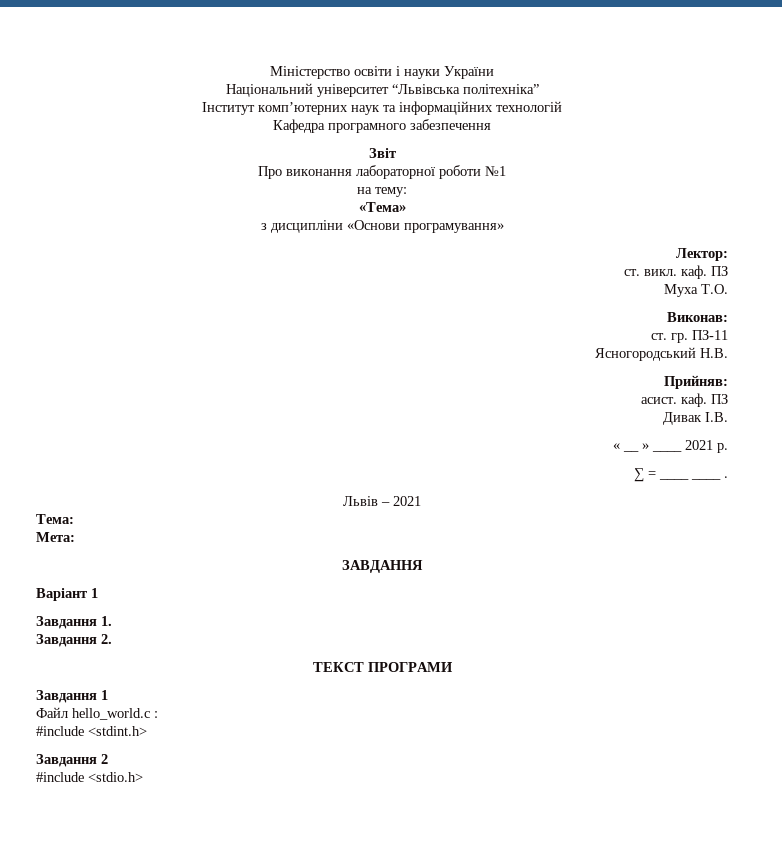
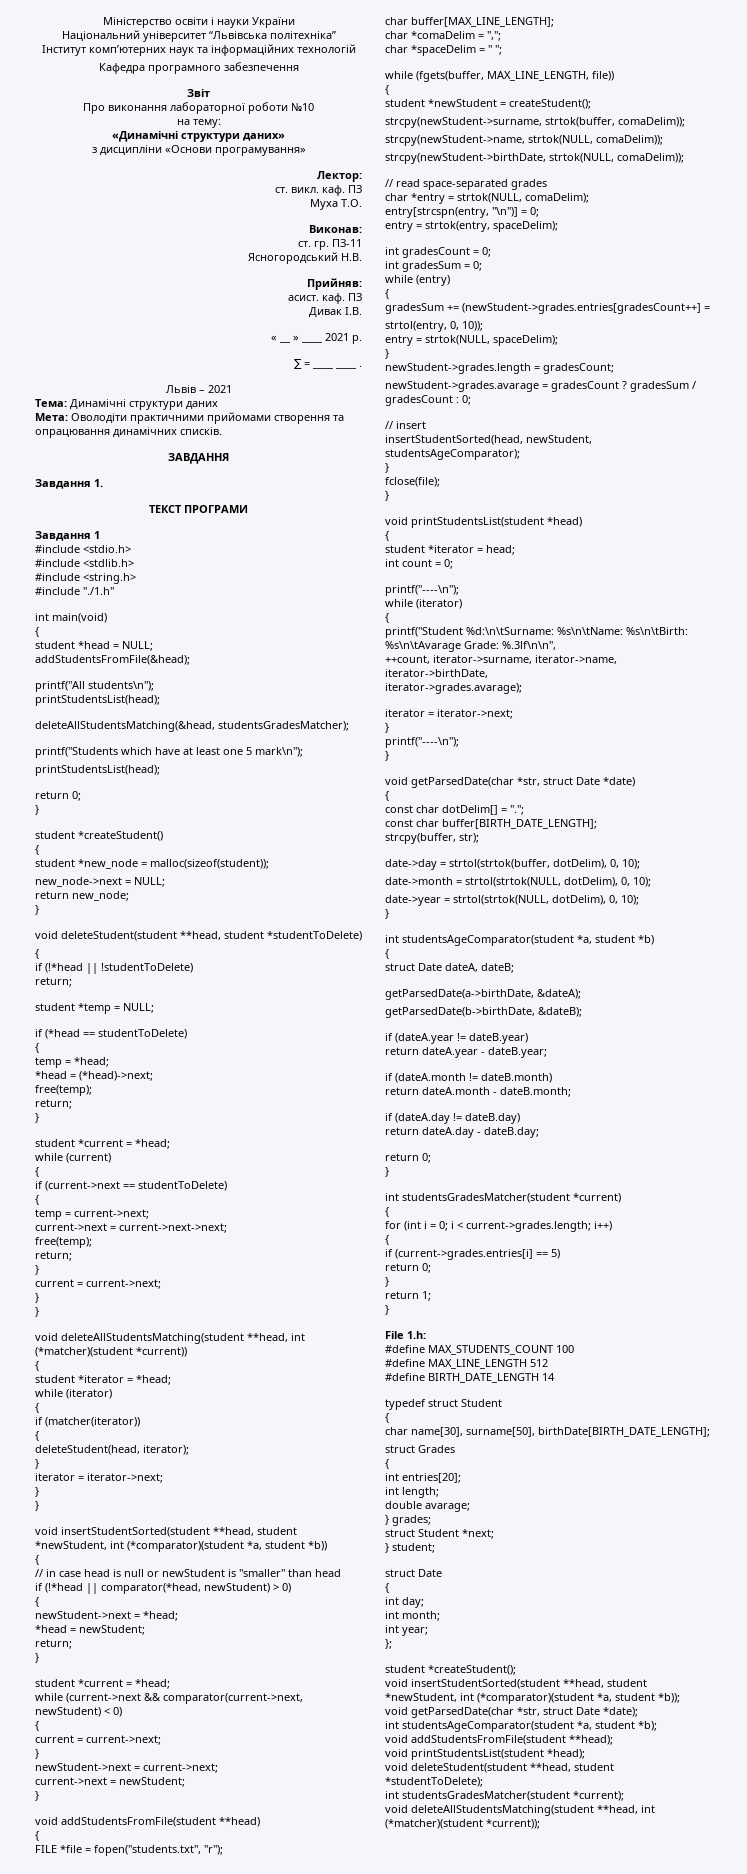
- Про виконання лабораторної роботи №1
+ Про виконання лабораторної роботи №10
- «Тема»
+ «Динамічні структури даних»
- Тема:
- Мета:
+ Тема: Динамічні структури даних
+ Мета: Оволодіти практичними прийомами створення та опрацювання динамічних списків.
- Варіант 1
- Завдання 2.
- Файл hello_world.c :
- #include <stdint.h>
- Завдання 2
  #include <stdio.h>
+ #include <stdlib.h>
+ #include <string.h>
+ #include "./1.h"
+ int main(void)
+ {
+ student *head = NULL;
+ addStudentsFromFile(&head);
+ printf("All students\n");
+ printStudentsList(head);
+ deleteAllStudentsMatching(&head, studentsGradesMatcher);
+ printf("Students which have at least one 5 mark\n");
+ printStudentsList(head);
+ return 0;
+ }
+ student *createStudent()
+ {
+ student *new_node = malloc(sizeof(student));
+ new_node->next = NULL;
+ return new_node;
+ }
+ void deleteStudent(student **head, student *studentToDelete)
+ {
+ if (!*head || !studentToDelete)
+ return;
+ student *temp = NULL;
+ if (*head == studentToDelete)
+ {
+ temp = *head;
+ *head = (*head)->next;
+ free(temp);
+ return;
+ }
+ student *current = *head;
+ while (current)
+ {
+ if (current->next == studentToDelete)
+ {
+ temp = current->next;
+ current->next = current->next->next;
+ free(temp);
+ return;
+ }
+ current = current->next;
+ }
+ }
+ void deleteAllStudentsMatching(student **head, int (*matcher)(student *current))
+ {
+ student *iterator = *head;
+ while (iterator)
+ {
+ if (matcher(iterator))
+ {
+ deleteStudent(head, iterator);
+ }
+ iterator = iterator->next;
+ }
+ }
+ void insertStudentSorted(student **head, student *newStudent, int (*comparator)(student *a, student *b))
+ {
+ // in case head is null or newStudent is "smaller" than head
+ if (!*head || comparator(*head, newStudent) > 0)
+ {
+ newStudent->next = *head;
+ *head = newStudent;
+ return;
+ }
+ student *current = *head;
+ while (current->next && comparator(current->next, newStudent) < 0)
+ {
+ current = current->next;
+ }
+ newStudent->next = current->next;
+ current->next = newStudent;
+ }
+ void addStudentsFromFile(student **head)
+ {
+ FILE *file = fopen("students.txt", "r");
+ char buffer[MAX_LINE_LENGTH];
+ char *comaDelim = ",";
+ char *spaceDelim = " ";
+ while (fgets(buffer, MAX_LINE_LENGTH, file))
+ {
+ student *newStudent = createStudent();
+ strcpy(newStudent->surname, strtok(buffer, comaDelim));
+ strcpy(newStudent->name, strtok(NULL, comaDelim));
+ strcpy(newStudent->birthDate, strtok(NULL, comaDelim));
+ // read space-separated grades
+ char *entry = strtok(NULL, comaDelim);
+ entry[strcspn(entry, "\n")] = 0;
+ entry = strtok(entry, spaceDelim);
+ int gradesCount = 0;
+ int gradesSum = 0;
+ while (entry)
+ {
+ gradesSum += (newStudent->grades.entries[gradesCount++] =
+ strtol(entry, 0, 10));
+ entry = strtok(NULL, spaceDelim);
+ }
+ newStudent->grades.length = gradesCount;
+ newStudent->grades.avarage = gradesCount ? gradesSum / gradesCount : 0;
+ // insert
+ insertStudentSorted(head, newStudent, studentsAgeComparator);
+ }
+ fclose(file);
+ }
+ void printStudentsList(student *head)
+ {
+ student *iterator = head;
+ int count = 0;
+ printf("----\n");
+ while (iterator)
+ {
+ printf("Student %d:\n\tSurname: %s\n\tName: %s\n\tBirth: %s\n\tAvarage Grade: %.3lf\n\n",
+ ++count, iterator->surname, iterator->name, iterator->birthDate,
+ iterator->grades.avarage);
+ iterator = iterator->next;
+ }
+ printf("----\n");
+ }
+ void getParsedDate(char *str, struct Date *date)
+ {
+ const char dotDelim[] = ".";
+ const char buffer[BIRTH_DATE_LENGTH];
+ strcpy(buffer, str);
+ date->day = strtol(strtok(buffer, dotDelim), 0, 10);
+ date->month = strtol(strtok(NULL, dotDelim), 0, 10);
+ date->year = strtol(strtok(NULL, dotDelim), 0, 10);
+ }
+ int studentsAgeComparator(student *a, student *b)
+ {
+ struct Date dateA, dateB;
+ getParsedDate(a->birthDate, &dateA);
+ getParsedDate(b->birthDate, &dateB);
+ if (dateA.year != dateB.year)
+ return dateA.year - dateB.year;
+ if (dateA.month != dateB.month)
+ return dateA.month - dateB.month;
+ if (dateA.day != dateB.day)
+ return dateA.day - dateB.day;
+ return 0;
+ }
+ int studentsGradesMatcher(student *current)
+ {
+ for (int i = 0; i < current->grades.length; i++)
+ {
+ if (current->grades.entries[i] == 5)
+ return 0;
+ }
+ return 1;
+ }
+ File 1.h:
+ #define MAX_STUDENTS_COUNT 100
+ #define MAX_LINE_LENGTH 512
+ #define BIRTH_DATE_LENGTH 14
+ typedef struct Student
+ {
+ char name[30], surname[50], birthDate[BIRTH_DATE_LENGTH];
+ struct Grades
+ {
+ int entries[20];
+ int length;
+ double avarage;
+ } grades;
+ struct Student *next;
+ } student;
+ struct Date
+ {
+ int day;
+ int month;
+ int year;
+ };
+ student *createStudent();
+ void insertStudentSorted(student **head, student *newStudent, int (*comparator)(student *a, student *b));
+ void getParsedDate(char *str, struct Date *date);
+ int studentsAgeComparator(student *a, student *b);
+ void addStudentsFromFile(student **head);
+ void printStudentsList(student *head);
+ void deleteStudent(student **head, student *studentToDelete);
+ int studentsGradesMatcher(student *current);
+ void deleteAllStudentsMatching(student **head, int (*matcher)(student *current));

